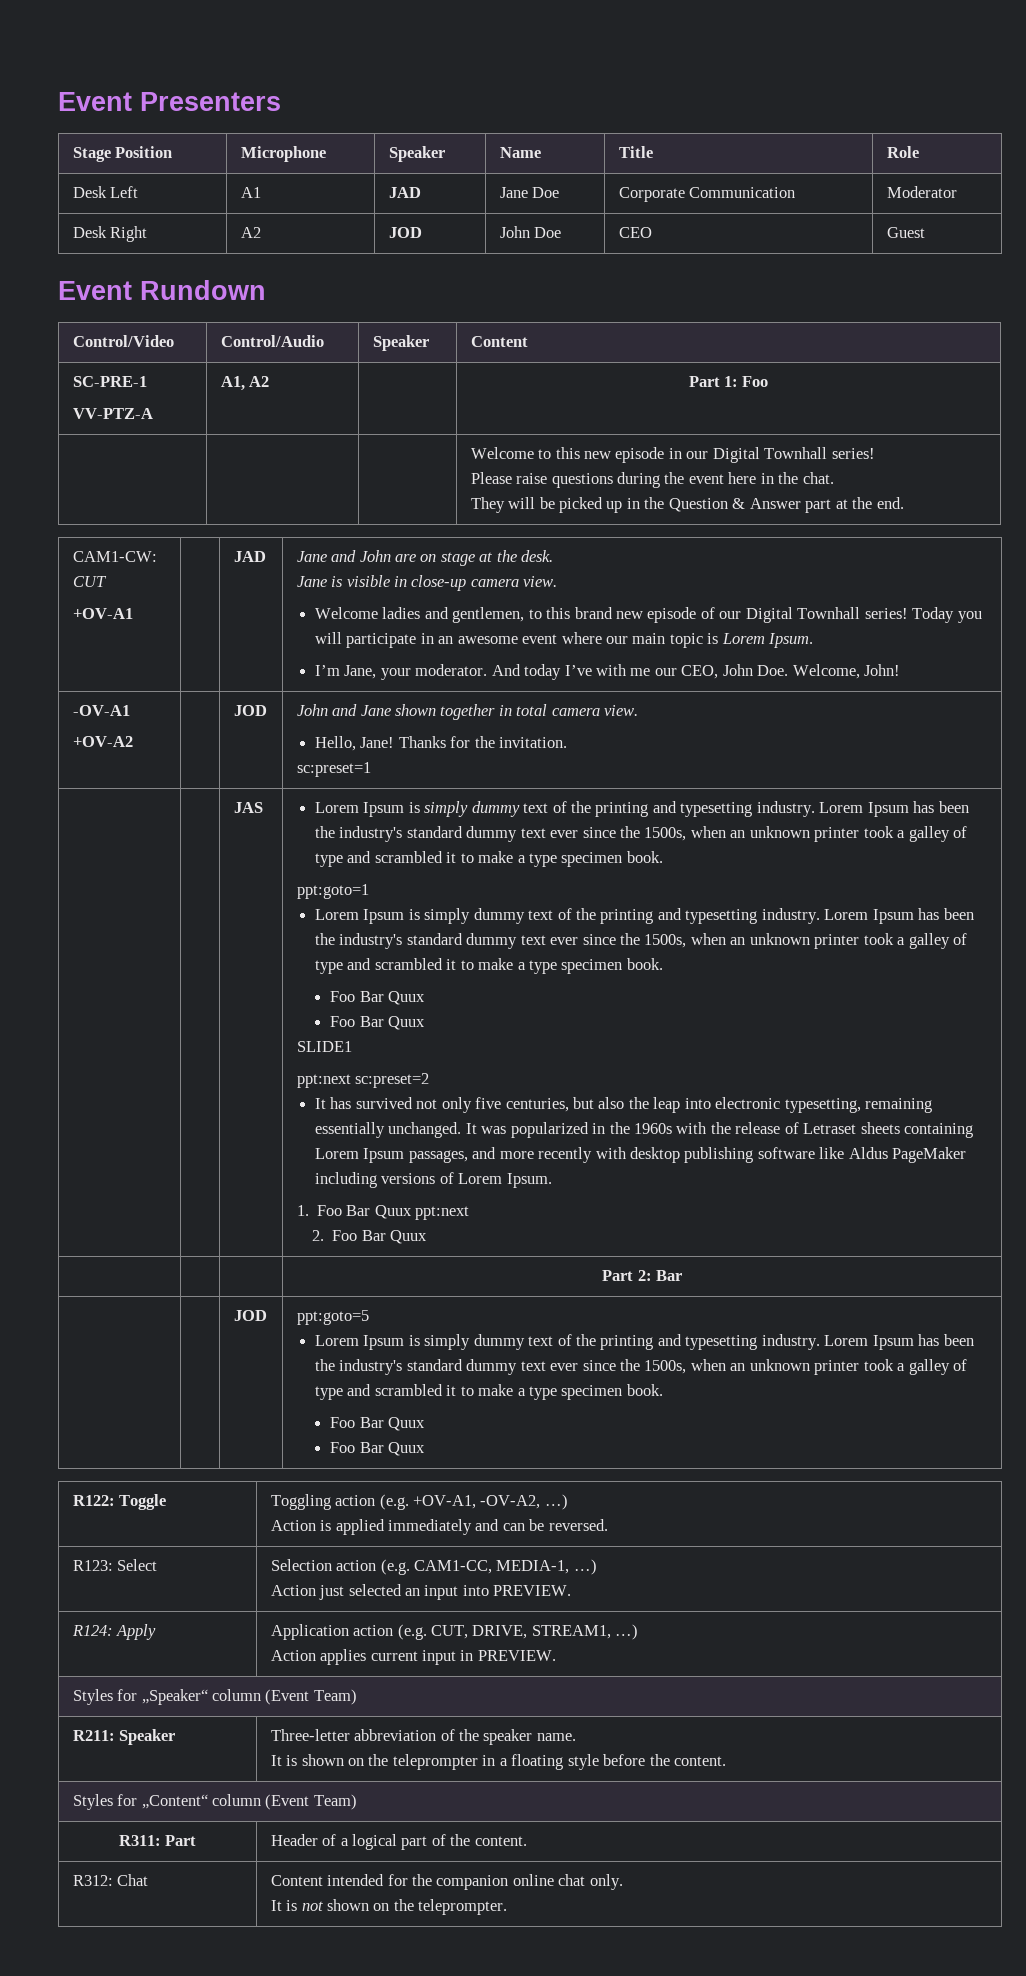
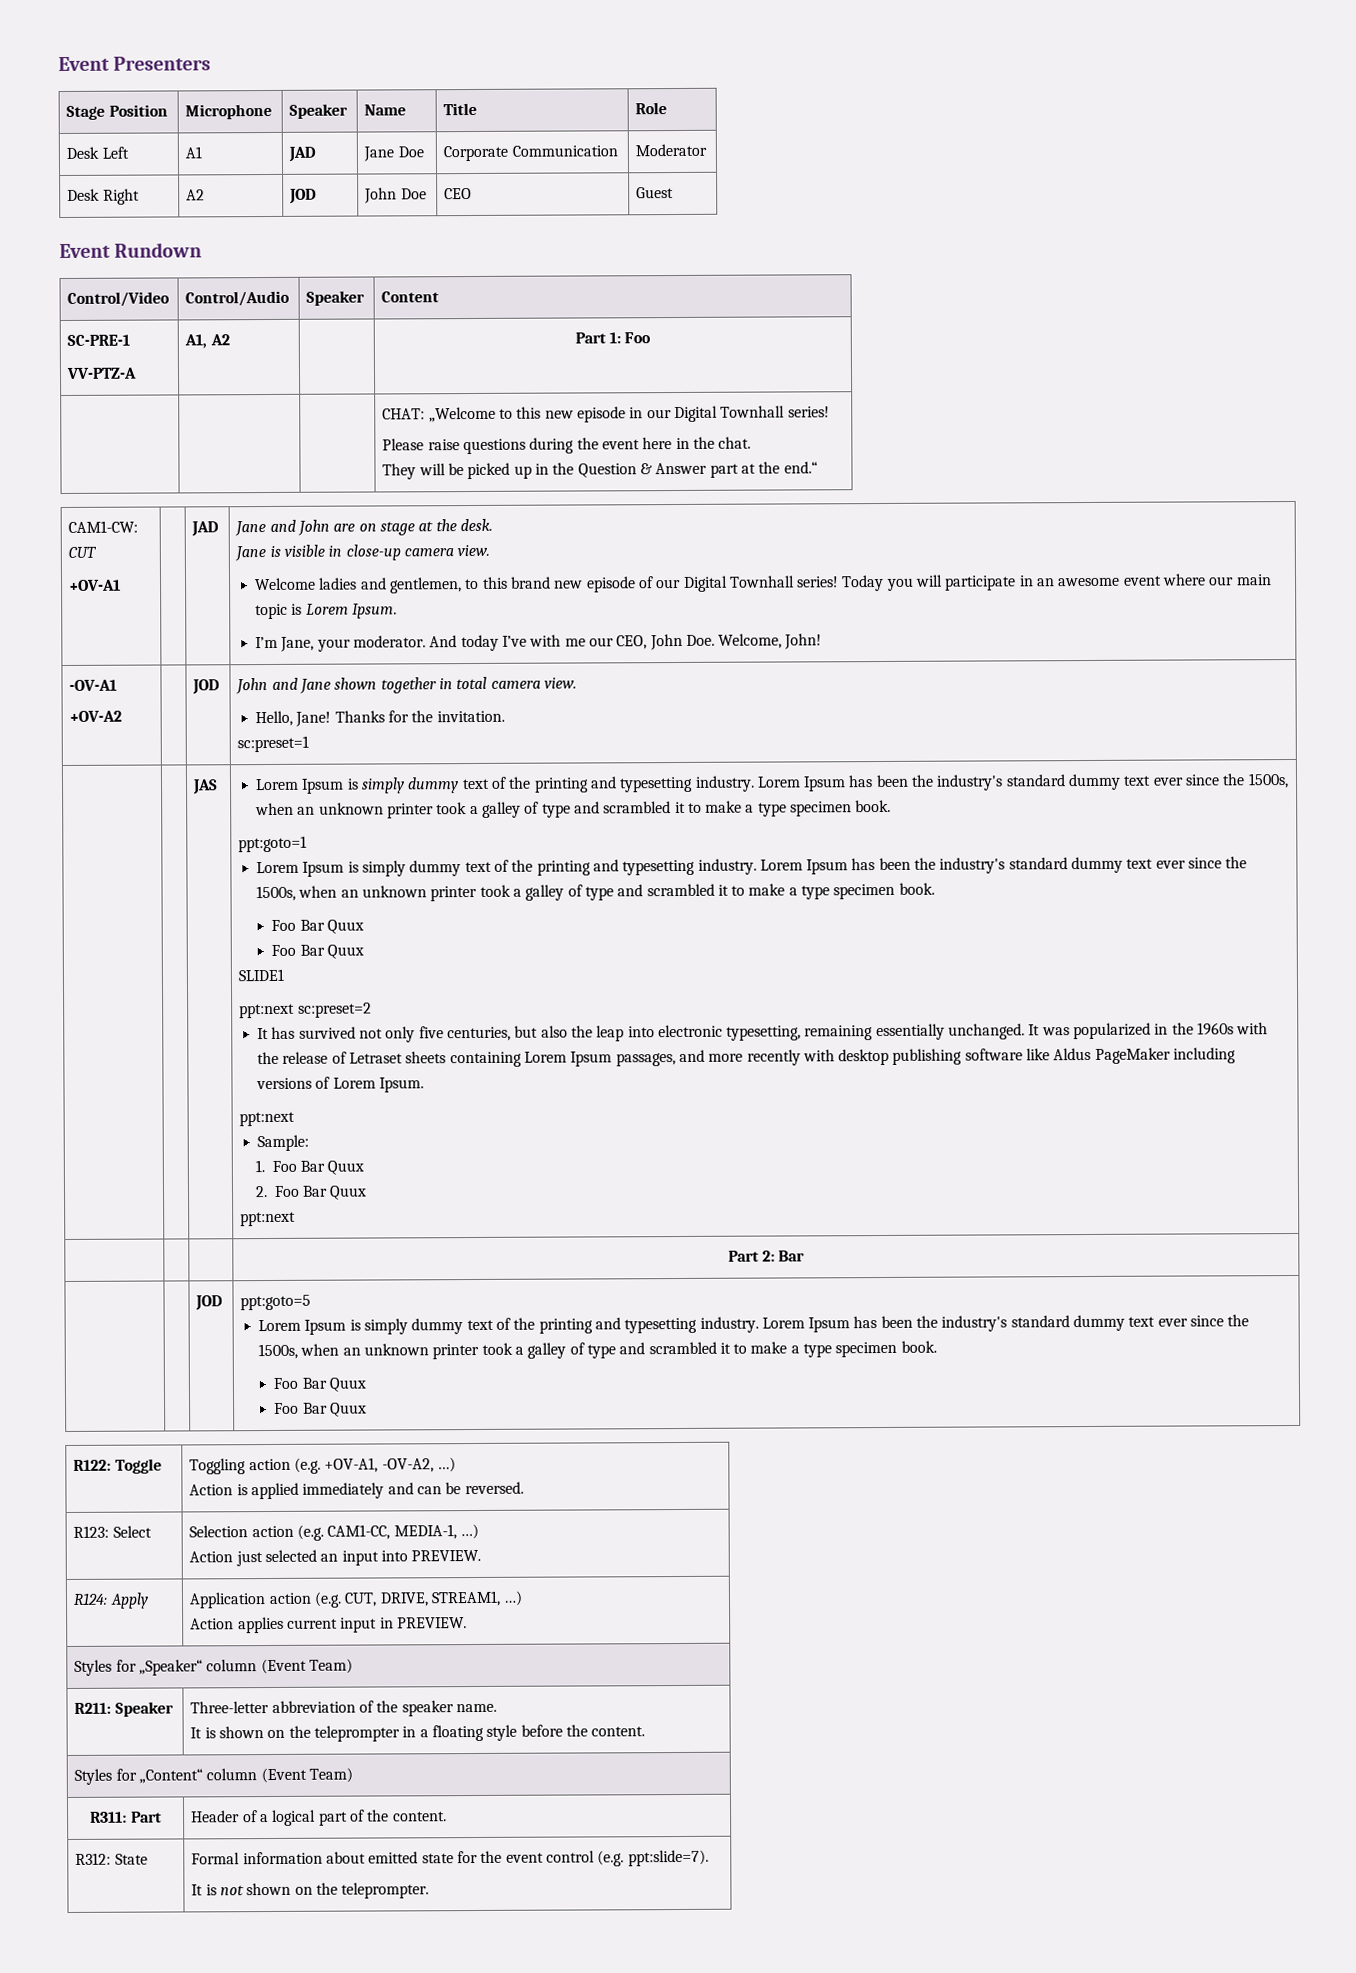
- | | | Welcome to this new episode in our Digital Townhall series!
+ | | | CHAT: „Welcome to this new episode in our Digital Townhall series!
  Please raise questions during the event here in the chat.
- They will be picked up in the Question & Answer part at the end.
+ They will be picked up in the Question & Answer part at the end.“
  It was popularized in the 1960s with the release of Letraset sheets containing Lorem Ipsum passages, and more recently with desktop publishing software like Aldus PageMaker including versions of Lorem Ipsum.
- 1. Foo Bar Quux ppt:next
+ ppt:next
+ Sample:
+ 1. Foo Bar Quux
  2. Foo Bar Quux
+ ppt:next
- R312: Chat | Content intended for the companion online chat only.
+ R312: State | Formal information about emitted state for the event control (e.g. ppt:slide=7).

